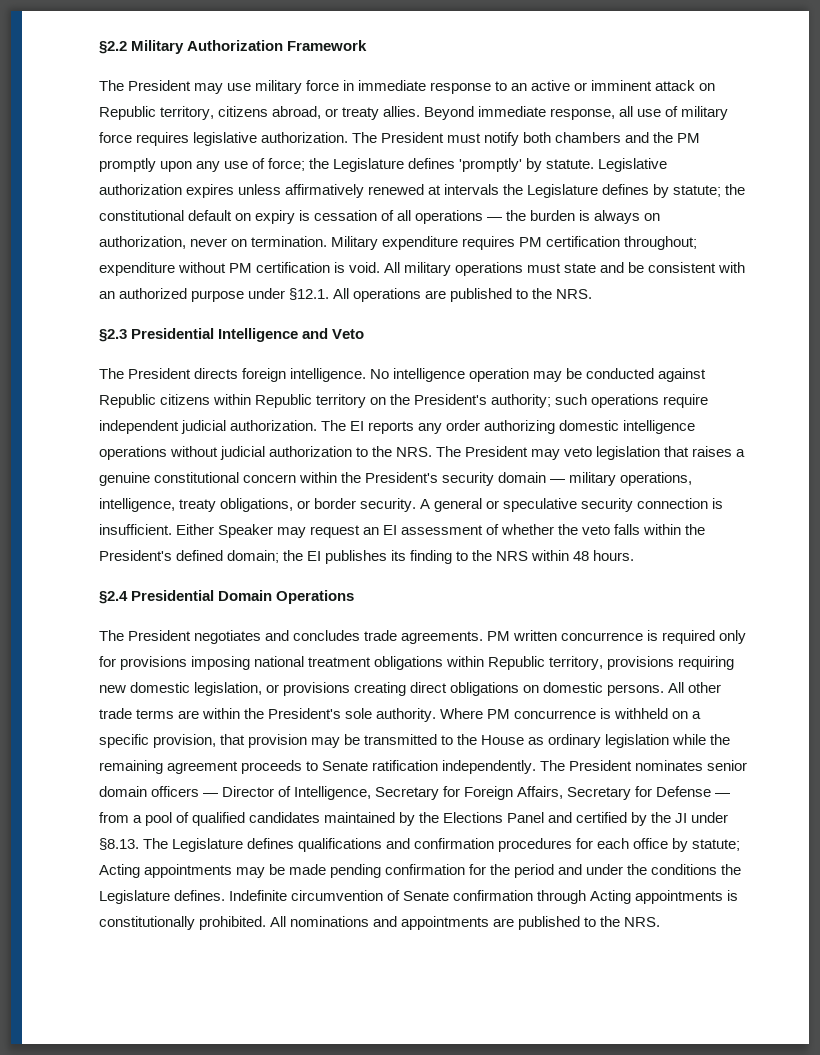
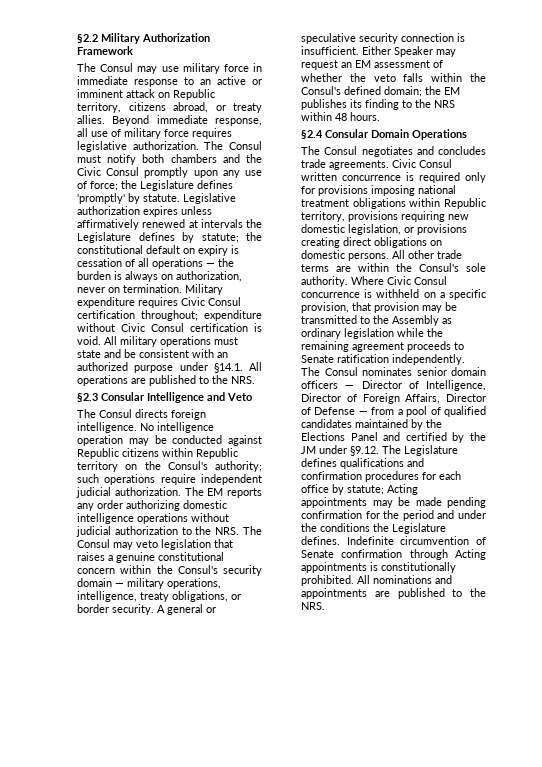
- The President may use military force in immediate response to an active or imminent attack on Republic territory, citizens abroad, or treaty allies.
+ The Consul may use military force in immediate response to an active or imminent attack on Republic territory, citizens abroad, or treaty allies.
- The President must notify both chambers and the PM promptly upon any use of force; the Legislature defines 'promptly' by statute.
+ The Consul must notify both chambers and the Civic Consul promptly upon any use of force; the Legislature defines 'promptly' by statute.
- Military expenditure requires PM certification throughout; expenditure without PM certification is void.
+ Military expenditure requires Civic Consul certification throughout; expenditure without Civic Consul certification is void.
- All military operations must state and be consistent with an authorized purpose under §12.1. All operations are published to the NRS.
+ All military operations must state and be consistent with an authorized purpose under §14.1. All operations are published to the NRS.
- §2.3 Presidential Intelligence and Veto
+ §2.3 Consular Intelligence and Veto
- The President directs foreign intelligence.
+ The Consul directs foreign intelligence.
- No intelligence operation may be conducted against Republic citizens within Republic territory on the President's authority; such operations require independent judicial authorization.
+ No intelligence operation may be conducted against Republic citizens within Republic territory on the Consul's authority; such operations require independent judicial authorization.
- The EI reports any order authorizing domestic intelligence operations without judicial authorization to the NRS. The President may veto legislation that raises a genuine constitutional concern within the President's security domain — military operations, intelligence, treaty obligations, or border security.
+ The EM reports any order authorizing domestic intelligence operations without judicial authorization to the NRS. The Consul may veto legislation that raises a genuine constitutional concern within the Consul's security domain — military operations, intelligence, treaty obligations, or border security.
- Either Speaker may request an EI assessment of whether the veto falls within the President's defined domain; the EI publishes its finding to the NRS within 48 hours.
+ Either Speaker may request an EM assessment of whether the veto falls within the Consul's defined domain; the EM publishes its finding to the NRS within 48 hours.
- §2.4 Presidential Domain Operations
+ §2.4 Consular Domain Operations
- The President negotiates and concludes trade agreements.
+ The Consul negotiates and concludes trade agreements.
- PM written concurrence is required only for provisions imposing national treatment obligations within Republic territory, provisions requiring new domestic legislation, or provisions creating direct obligations on domestic persons.
+ Civic Consul written concurrence is required only for provisions imposing national treatment obligations within Republic territory, provisions requiring new domestic legislation, or provisions creating direct obligations on domestic persons.
- All other trade terms are within the President's sole authority.
+ All other trade terms are within the Consul's sole authority.
- Where PM concurrence is withheld on a specific provision, that provision may be transmitted to the House as ordinary legislation while the remaining agreement proceeds to Senate ratification independently.
+ Where Civic Consul concurrence is withheld on a specific provision, that provision may be transmitted to the Assembly as ordinary legislation while the remaining agreement proceeds to Senate ratification independently.
- The President nominates senior domain officers — Director of Intelligence, Secretary for Foreign Affairs, Secretary for Defense — from a pool of qualified candidates maintained by the Elections Panel and certified by the JI under §8.13. The Legislature defines qualifications and confirmation procedures for each office by statute; Acting appointments may be made pending confirmation for the period and under the conditions the Legislature defines.
+ The Consul nominates senior domain officers — Director of Intelligence, Director of Foreign Affairs, Director of Defense — from a pool of qualified candidates maintained by the Elections Panel and certified by the JM under §9.12. The Legislature defines qualifications and confirmation procedures for each office by statute; Acting appointments may be made pending confirmation for the period and under the conditions the Legislature defines.

